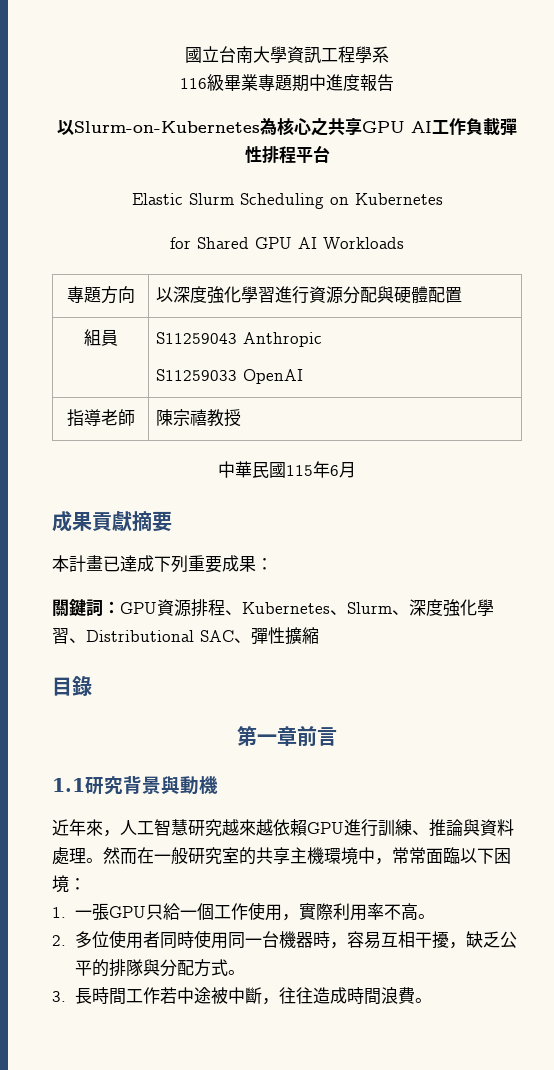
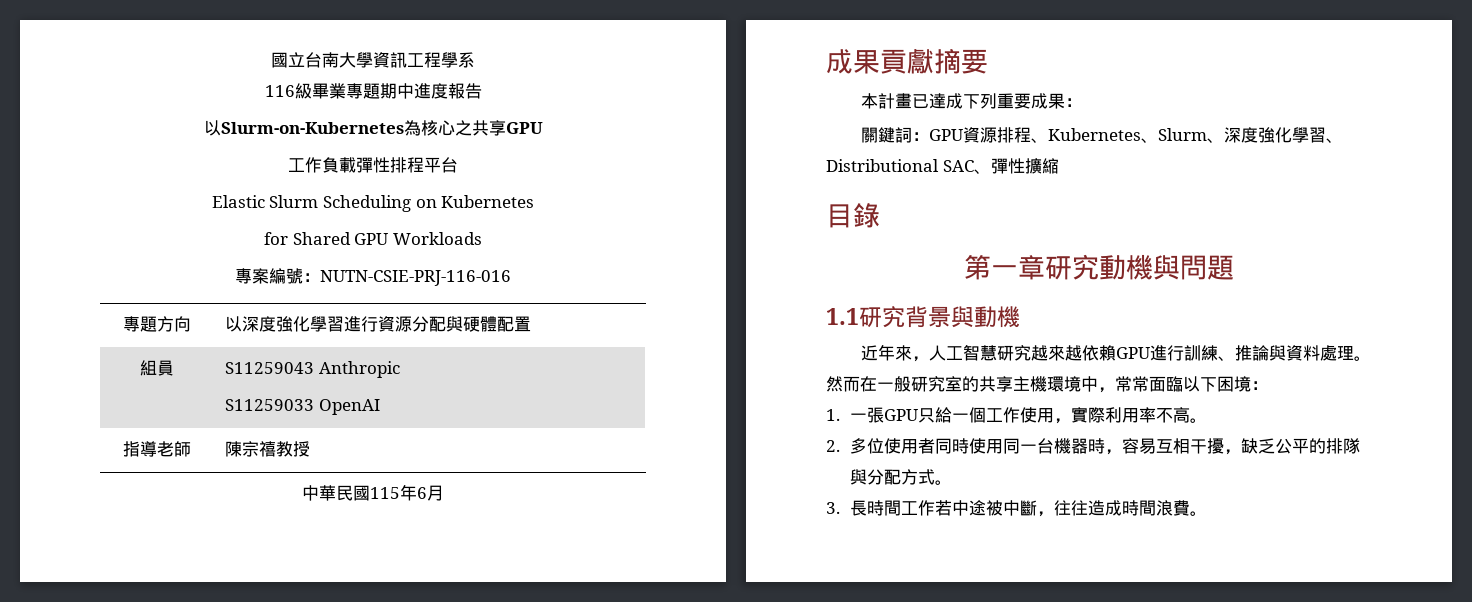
- 以Slurm-on-Kubernetes為核心之共享GPU AI工作負載彈性排程平台
+ 以Slurm-on-Kubernetes為核心之共享GPU
+ 工作負載彈性排程平台
- for Shared GPU AI Workloads
+ for Shared GPU Workloads
+ 專案編號：NUTN-CSIE-PRJ-116-016
- 第一章前言
+ 第一章研究動機與問題

